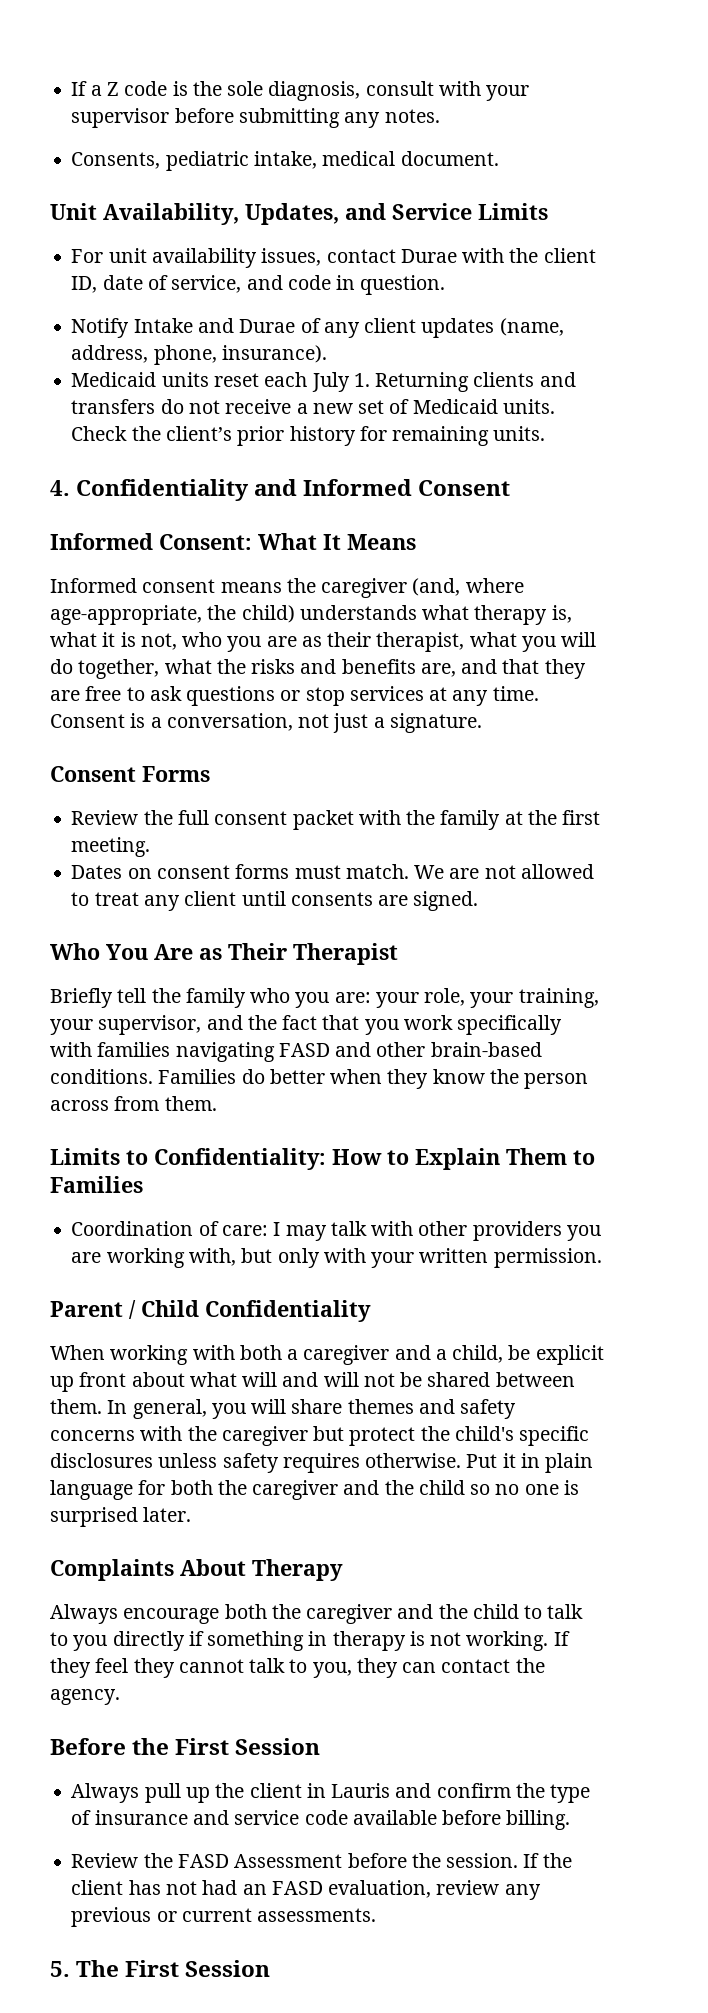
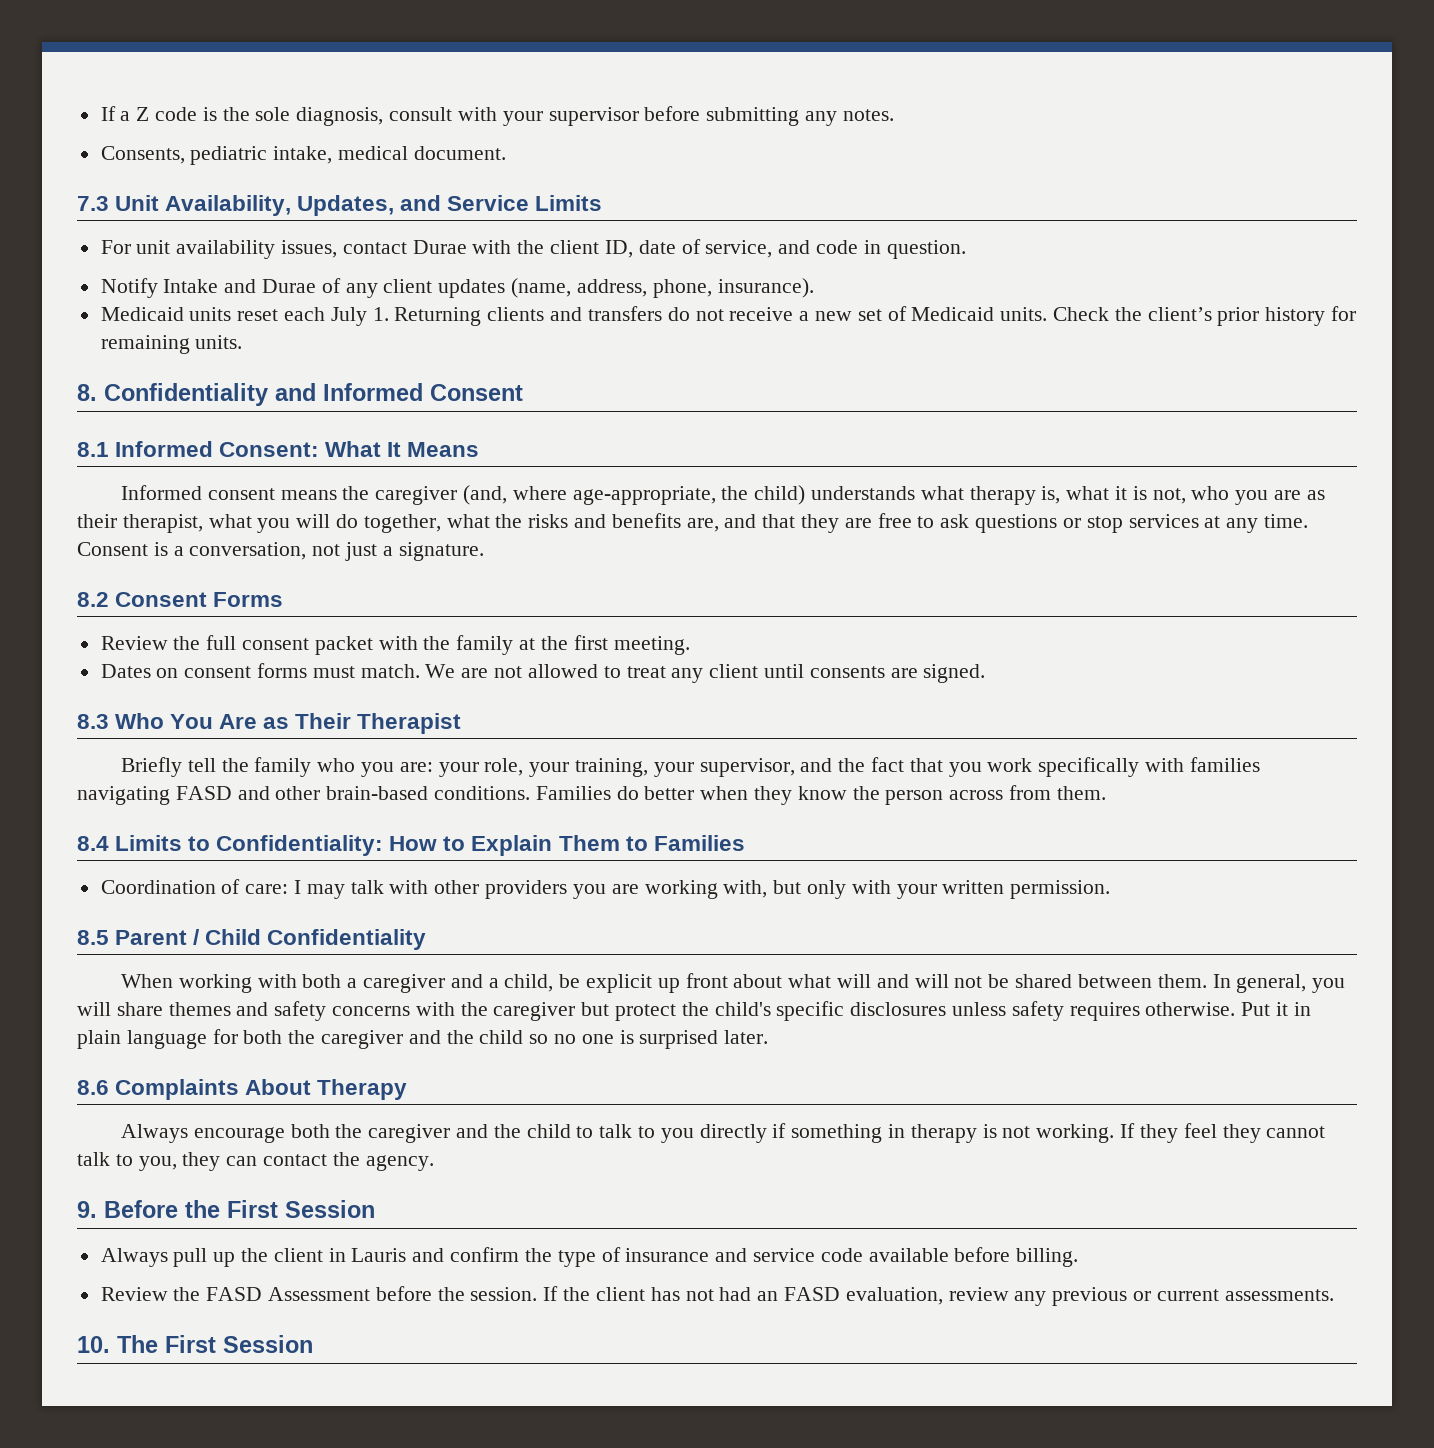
- Unit Availability, Updates, and Service Limits
+ 7.3 Unit Availability, Updates, and Service Limits
- 4. Confidentiality and Informed Consent
+ 8. Confidentiality and Informed Consent
- Informed Consent: What It Means
+ 8.1 Informed Consent: What It Means
- Consent Forms
+ 8.2 Consent Forms
- Who You Are as Their Therapist
+ 8.3 Who You Are as Their Therapist
- Limits to Confidentiality: How to Explain Them to Families
+ 8.4 Limits to Confidentiality: How to Explain Them to Families
- Parent / Child Confidentiality
+ 8.5 Parent / Child Confidentiality
- Complaints About Therapy
+ 8.6 Complaints About Therapy
- Before the First Session
+ 9. Before the First Session
- 5. The First Session
+ 10. The First Session

